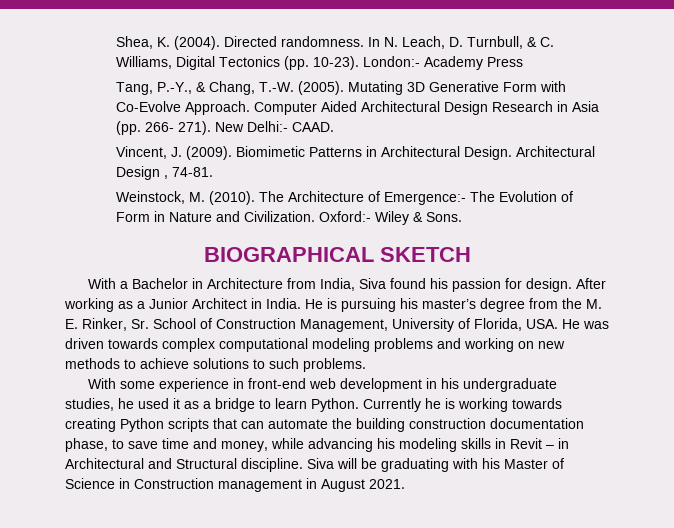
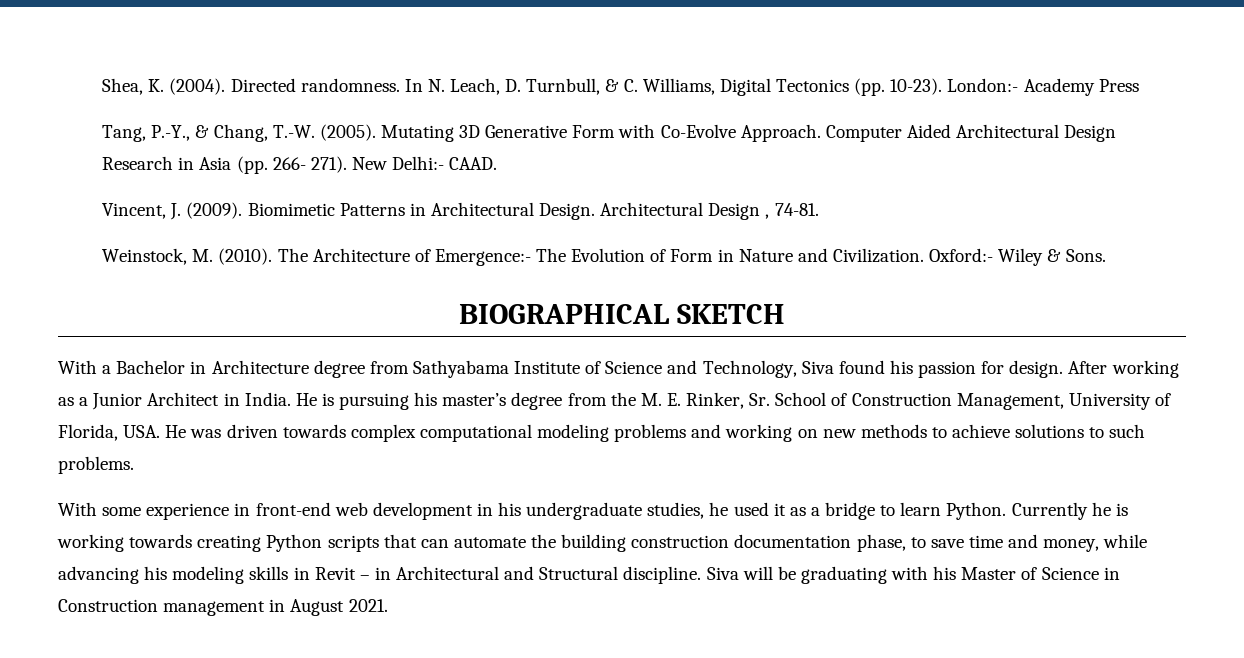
- With a Bachelor in Architecture from India, Siva found his passion for design.
+ With a Bachelor in Architecture degree from Sathyabama Institute of Science and Technology, Siva found his passion for design.

